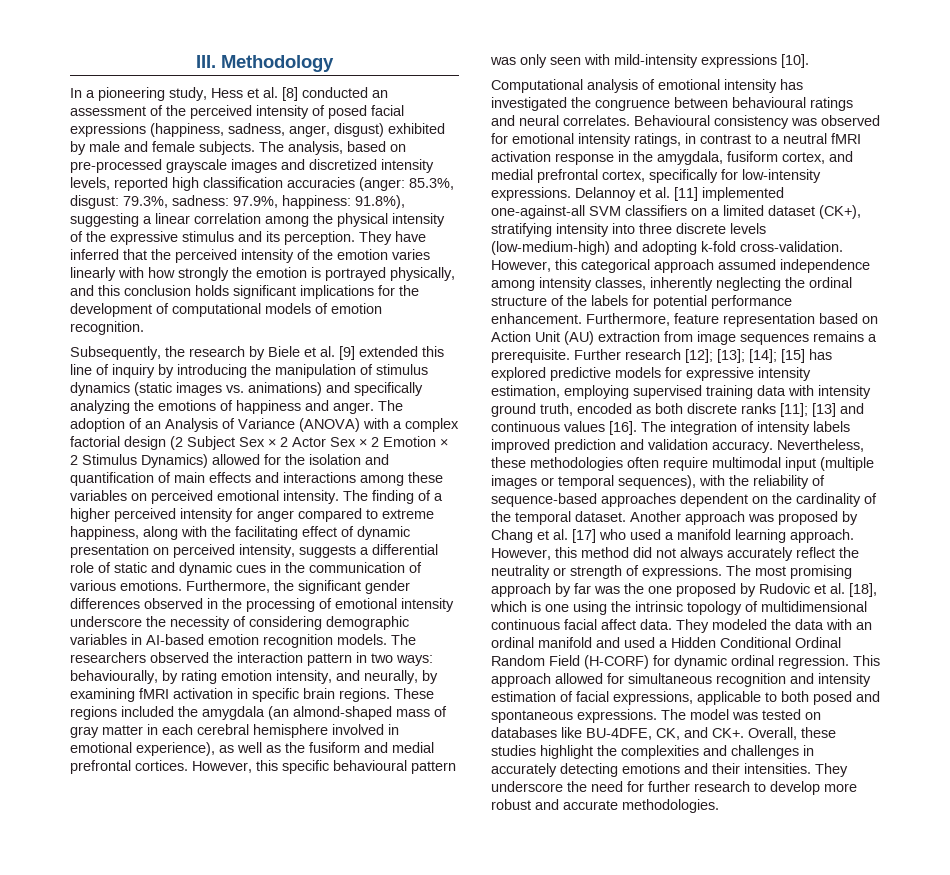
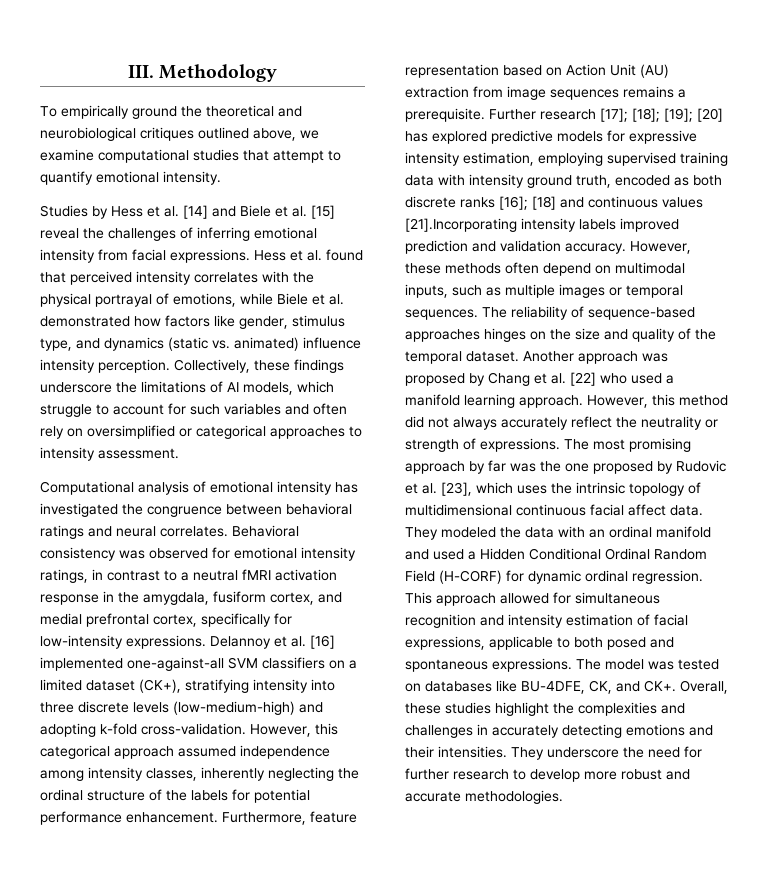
- In a pioneering study, Hess et al. [8] conducted an assessment of the perceived intensity of posed facial expressions (happiness, sadness, anger, disgust) exhibited by male and female subjects. The analysis, based on pre-processed grayscale images and discretized intensity levels, reported high classification accuracies (anger: 85.3%, disgust: 79.3%, sadness: 97.9%, happiness: 91.8%), suggesting a linear correlation among the physical intensity of the expressive stimulus and its perception. They have inferred that the perceived intensity of the emotion varies linearly with how strongly the emotion is portrayed physically, and this conclusion holds significant implications for the development of computational models of emotion recognition.
- Subsequently, the research by Biele et al. [9] extended this line of inquiry by introducing the manipulation of stimulus dynamics (static images vs. animations) and specifically analyzing the emotions of happiness and anger. The adoption of an Analysis of Variance (ANOVA) with a complex factorial design (2 Subject Sex × 2 Actor Sex × 2 Emotion × 2 Stimulus Dynamics) allowed for the isolation and quantification of main effects and interactions among these variables on perceived emotional intensity. The finding of a higher perceived intensity for anger compared to extreme happiness, along with the facilitating effect of dynamic presentation on perceived intensity, suggests a differential role of static and dynamic cues in the communication of various emotions. Furthermore, the significant gender differences observed in the processing of emotional intensity underscore the necessity of considering demographic variables in AI-based emotion recognition models. The researchers observed the interaction pattern in two ways: behaviourally, by rating emotion intensity, and neurally, by examining fMRI activation in specific brain regions. These regions included the amygdala (an almond-shaped mass of gray matter in each cerebral hemisphere involved in emotional experience), as well as the fusiform and medial prefrontal cortices. However, this specific behavioural pattern was only seen with mild-intensity expressions [10].
+ To empirically ground the theoretical and neurobiological critiques outlined above, we examine computational studies that attempt to quantify emotional intensity.
+ Studies by Hess et al. [14] and Biele et al. [15] reveal the challenges of inferring emotional intensity from facial expressions. Hess et al. found that perceived intensity correlates with the physical portrayal of emotions, while Biele et al. demonstrated how factors like gender, stimulus type, and dynamics (static vs. animated) influence intensity perception. Collectively, these findings underscore the limitations of AI models, which struggle to account for such variables and often rely on oversimplified or categorical approaches to intensity assessment.
- Computational analysis of emotional intensity has investigated the congruence between behavioural ratings and neural correlates.
+ Computational analysis of emotional intensity has investigated the congruence between behavioral ratings and neural correlates.
- Behavioural consistency was observed for emotional intensity ratings, in contrast to a neutral fMRI activation response in the amygdala, fusiform cortex, and medial prefrontal cortex, specifically for low-intensity expressions.
+ Behavioral consistency was observed for emotional intensity ratings, in contrast to a neutral fMRI activation response in the amygdala, fusiform cortex, and medial prefrontal cortex, specifically for low-intensity expressions.
- Delannoy et al. [11] implemented one-against-all SVM classifiers on a limited dataset (CK+), stratifying intensity into three discrete levels (low-medium-high) and adopting k-fold cross-validation.
+ Delannoy et al. [16] implemented one-against-all SVM classifiers on a limited dataset (CK+), stratifying intensity into three discrete levels (low-medium-high) and adopting k-fold cross-validation.
- Further research [12]; [13]; [14]; [15] has explored predictive models for expressive intensity estimation, employing supervised training data with intensity ground truth, encoded as both discrete ranks [11]; [13] and continuous values [16]. The integration of intensity labels improved prediction and validation accuracy.
+ Further research [17]; [18]; [19]; [20] has explored predictive models for expressive intensity estimation, employing supervised training data with intensity ground truth, encoded as both discrete ranks [16]; [18] and continuous values [21].Incorporating intensity labels improved prediction and validation accuracy.
- Nevertheless, these methodologies often require multimodal input (multiple images or temporal sequences), with the reliability of sequence-based approaches dependent on the cardinality of the temporal dataset.
+ However, these methods often depend on multimodal inputs, such as multiple images or temporal sequences. The reliability of sequence-based approaches hinges on the size and quality of the temporal dataset.
- Another approach was proposed by Chang et al. [17] who used a manifold learning approach.
+ Another approach was proposed by Chang et al. [22] who used a manifold learning approach.
- The most promising approach by far was the one proposed by Rudovic et al. [18], which is one using the intrinsic topology of multidimensional continuous facial affect data.
+ The most promising approach by far was the one proposed by Rudovic et al. [23], which uses the intrinsic topology of multidimensional continuous facial affect data.

